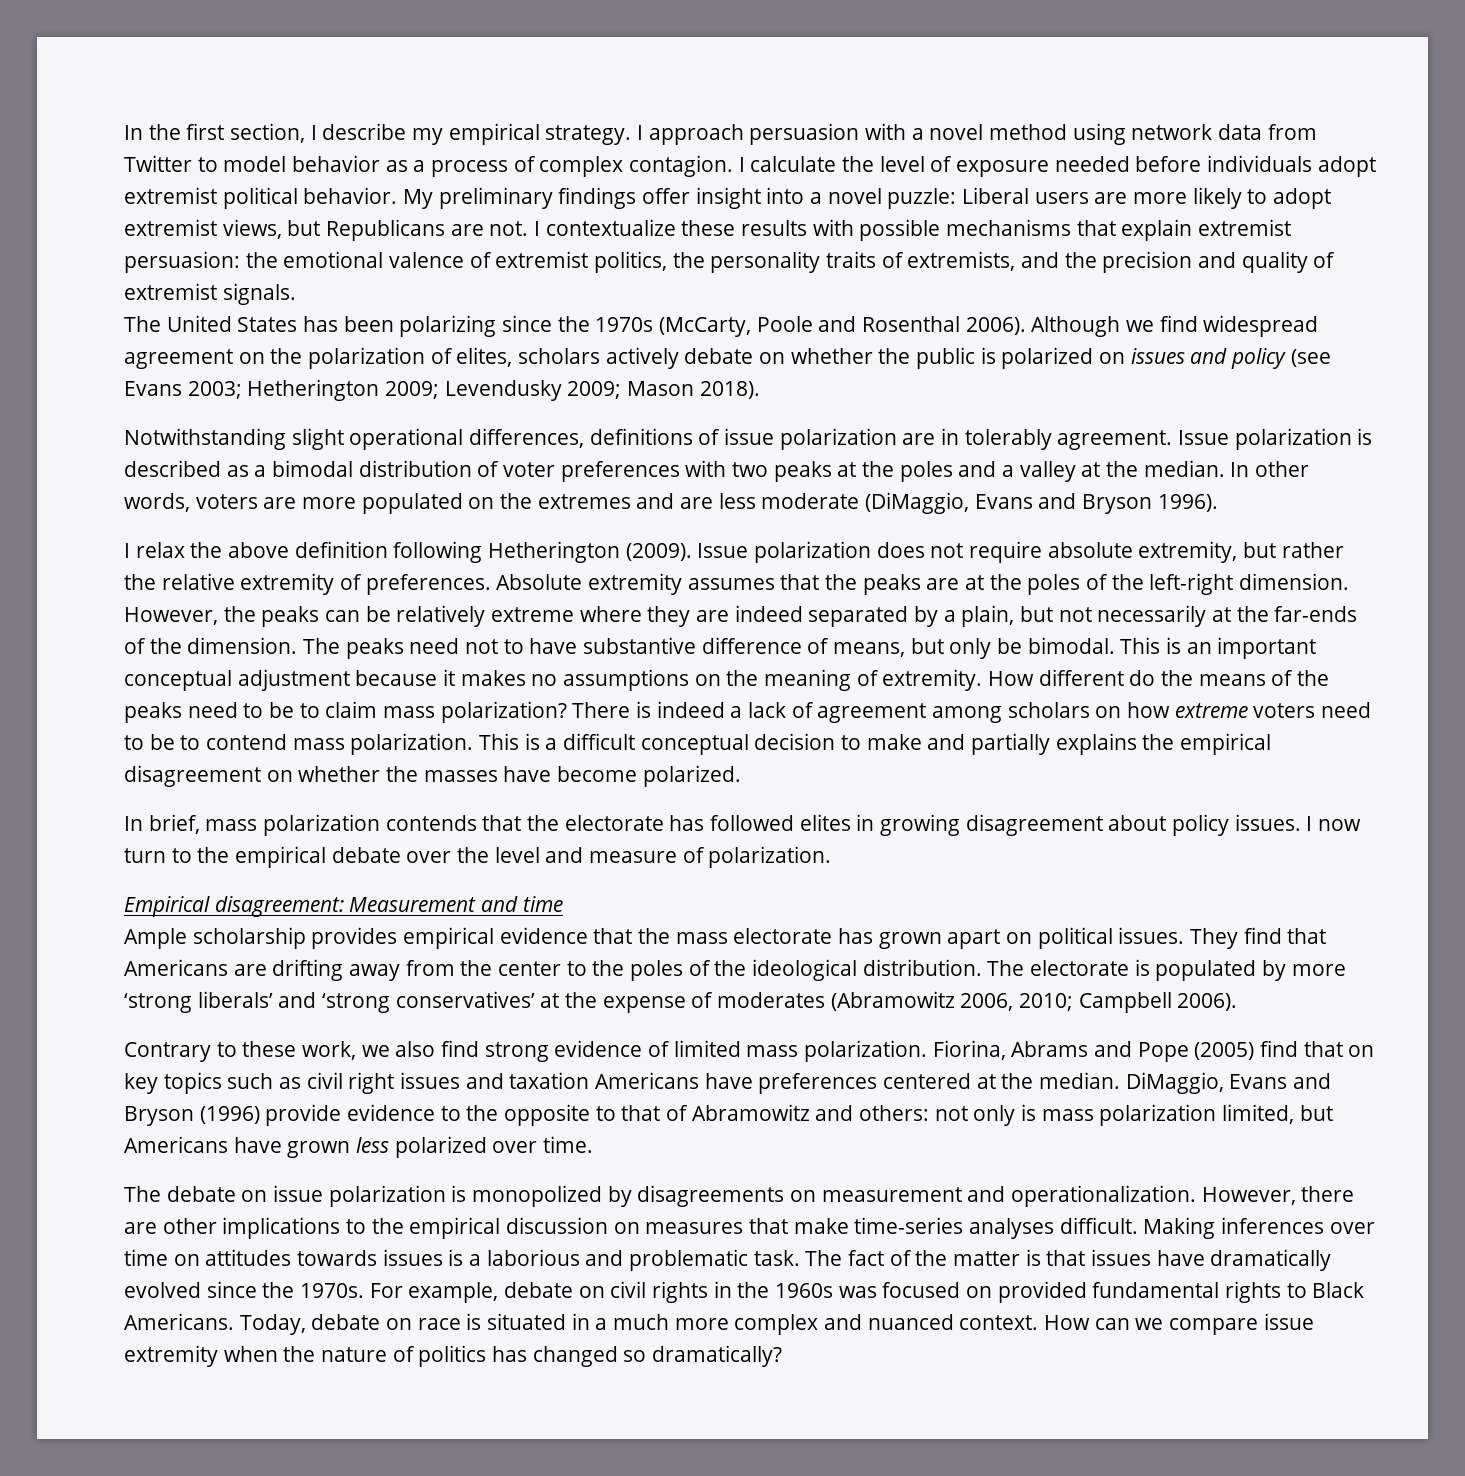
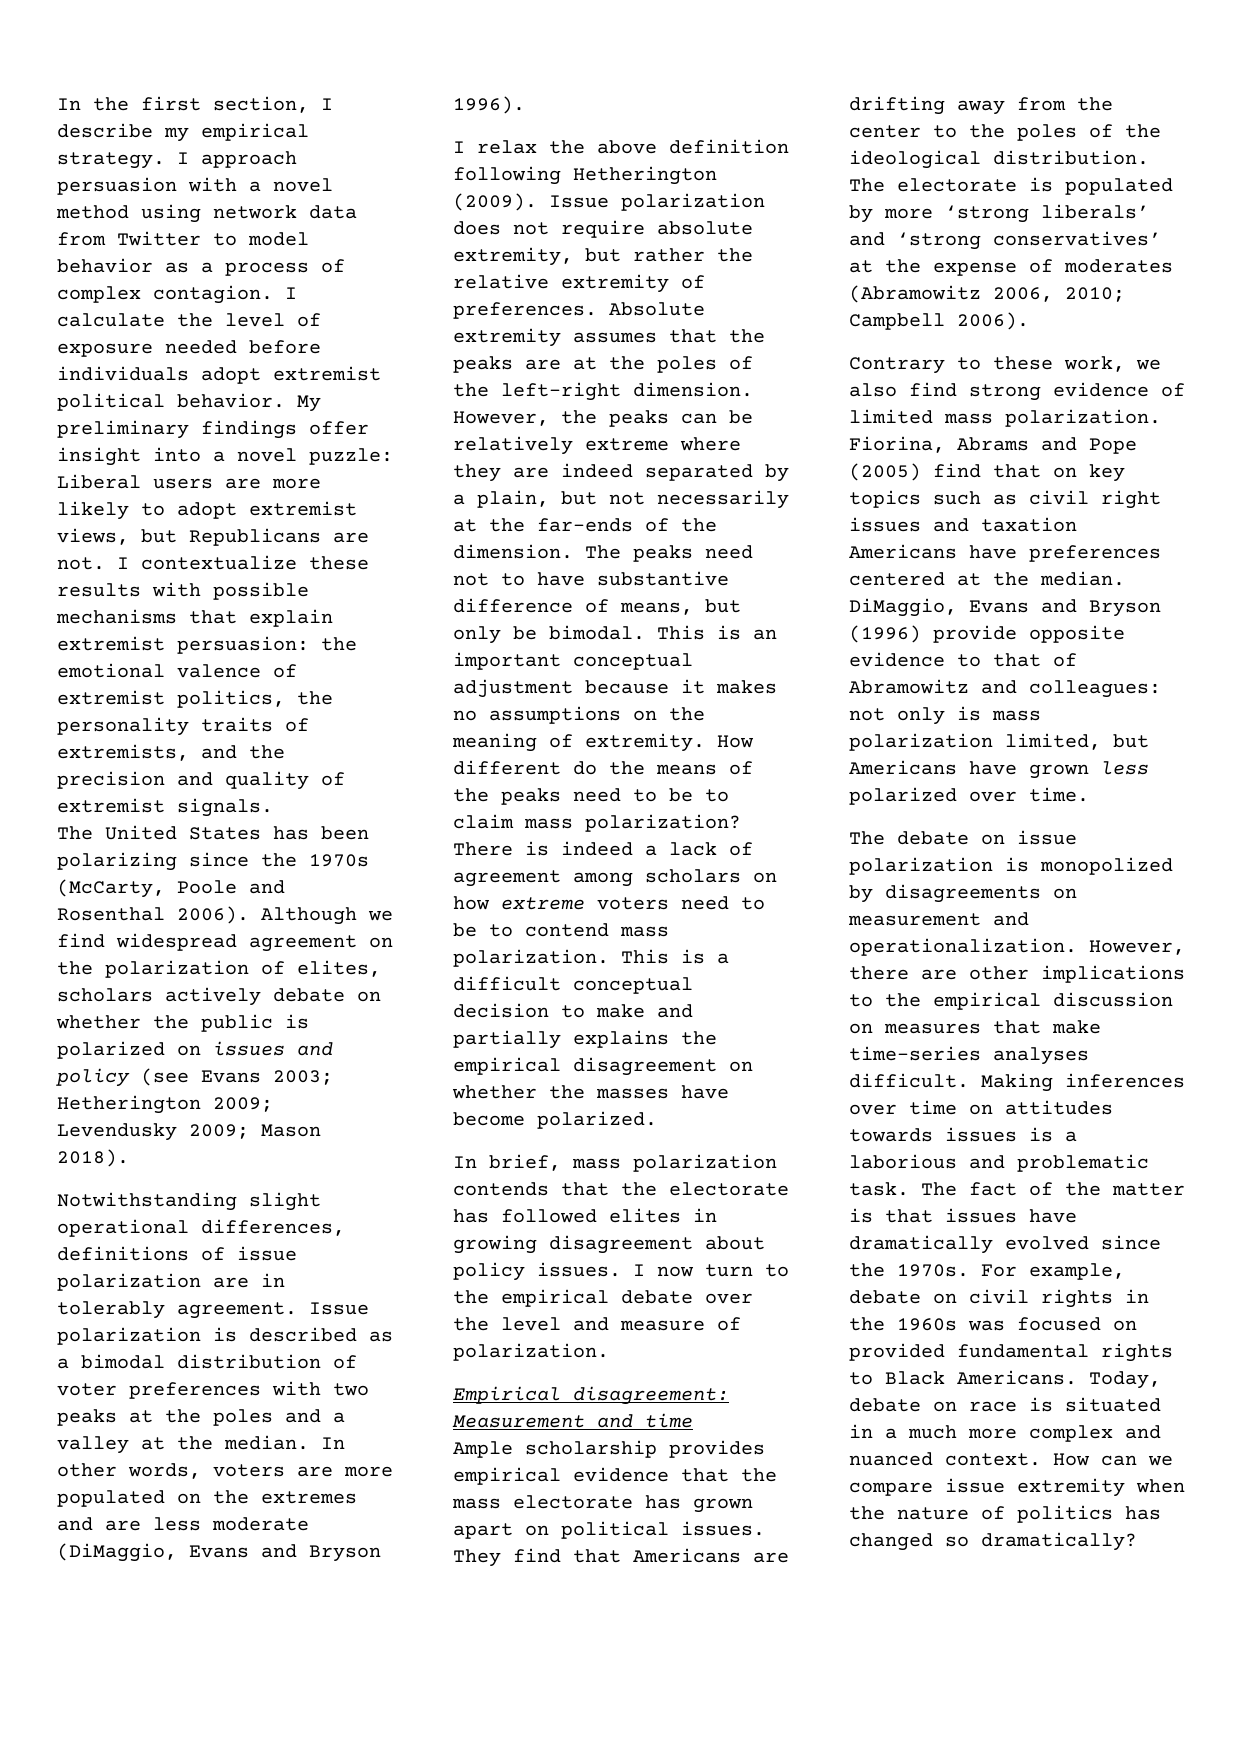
- DiMaggio, Evans and Bryson (1996) provide evidence to the opposite to that of Abramowitz and others: not only is mass polarization limited, but Americans have grown less polarized over time.
+ DiMaggio, Evans and Bryson (1996) provide opposite evidence to that of Abramowitz and colleagues: not only is mass polarization limited, but Americans have grown less polarized over time.

